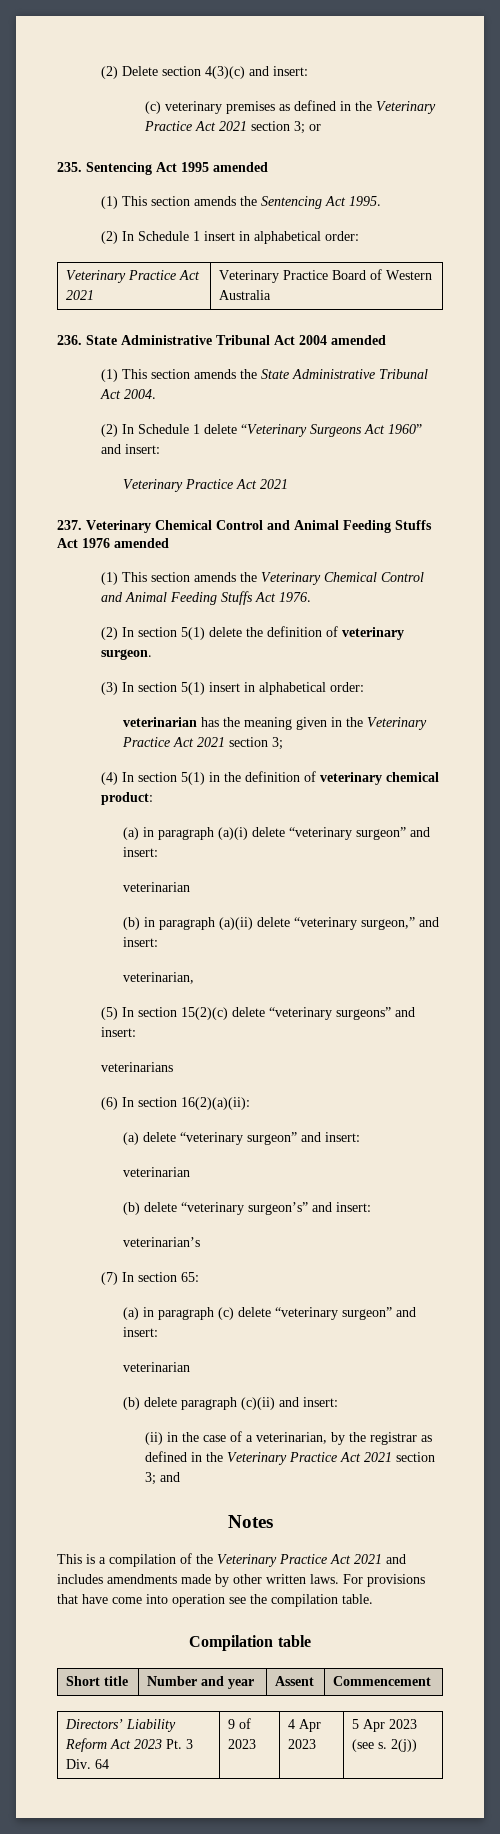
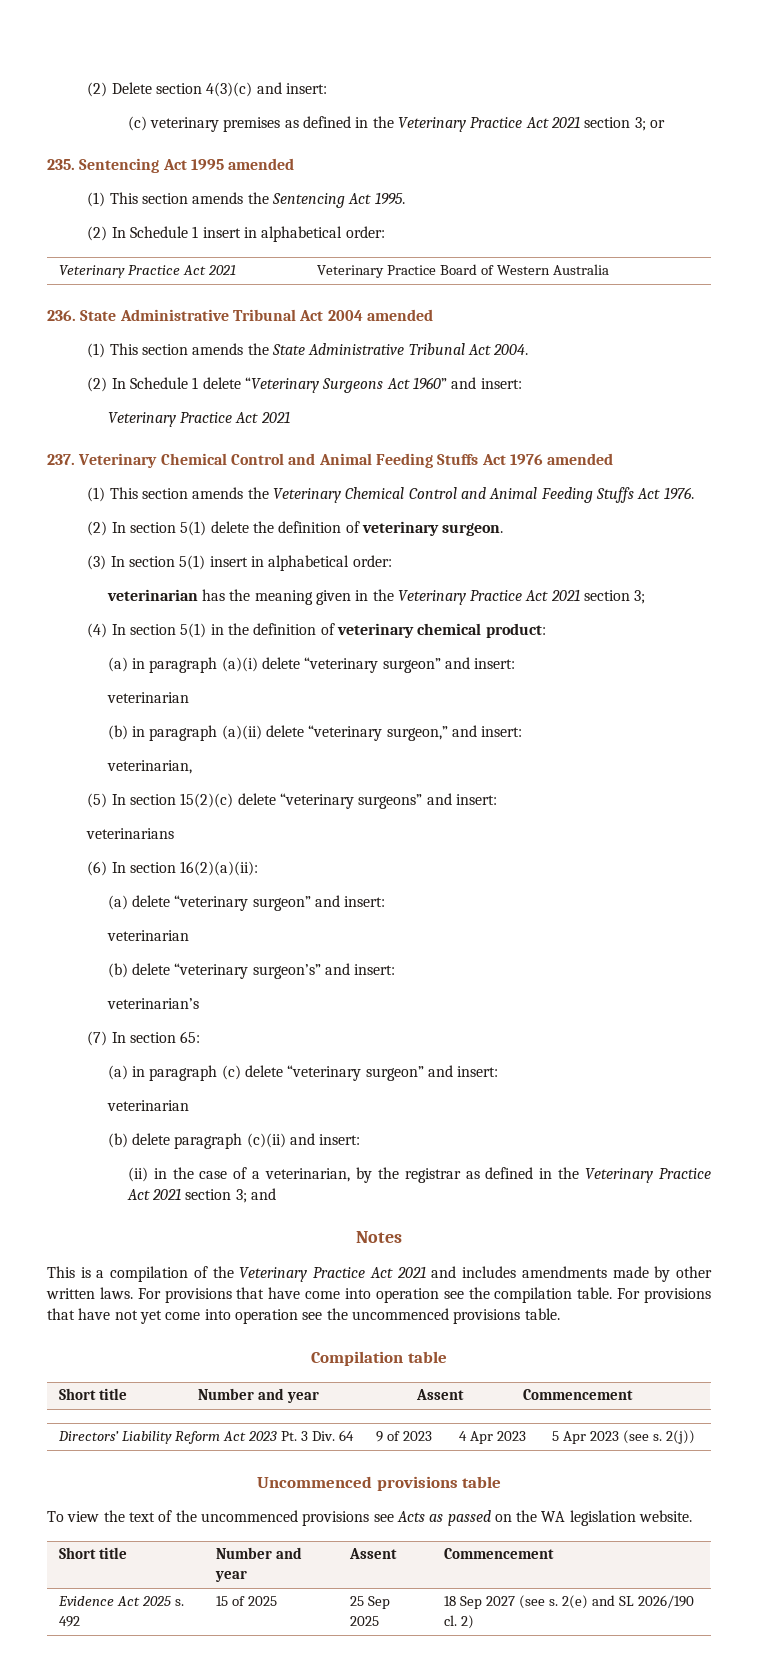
+ For provisions that have not yet come into operation see the uncommenced provisions table.
+ Uncommenced provisions table
+ To view the text of the uncommenced provisions see Acts as passed on the WA legislation website.
+ Short title | Number and year | Assent | Commencement
+ Evidence Act 2025 s. 492 | 15 of 2025 | 25 Sep 2025 | 18 Sep 2027 (see s. 2(e) and SL 2026/190 cl. 2)

